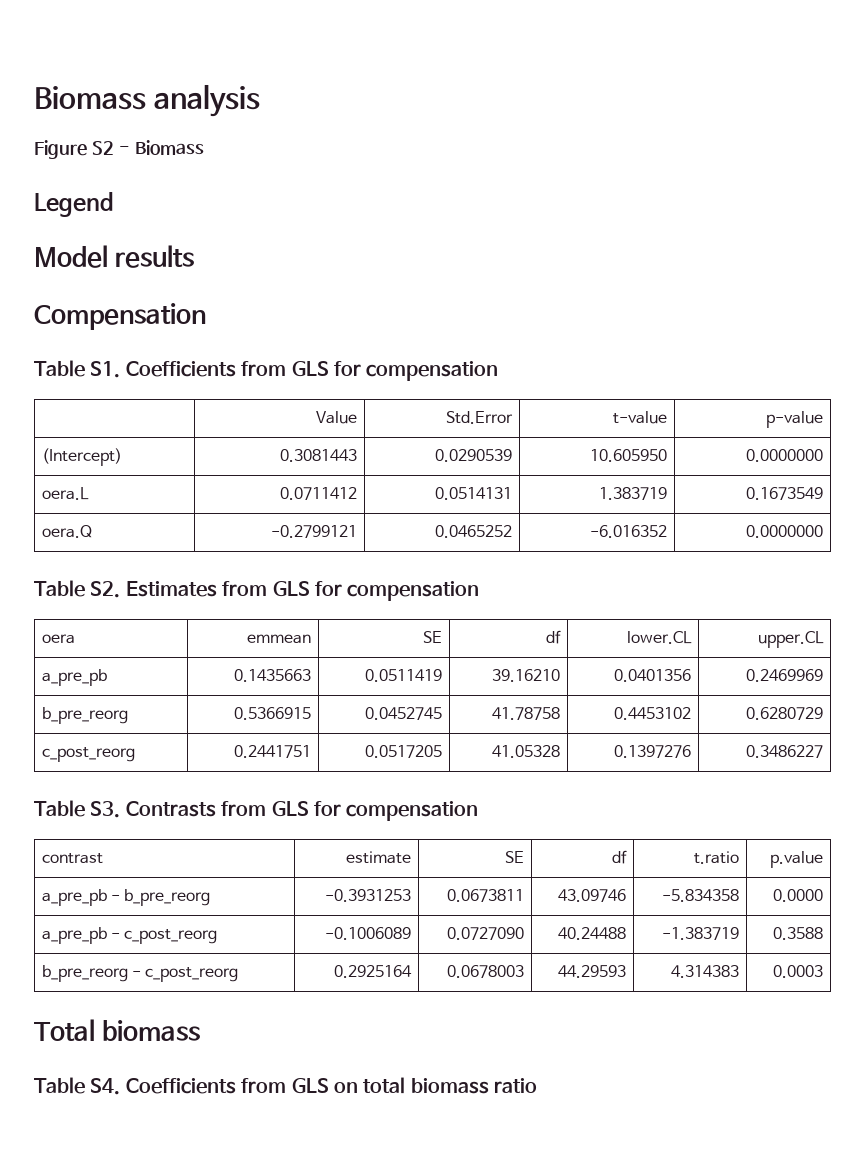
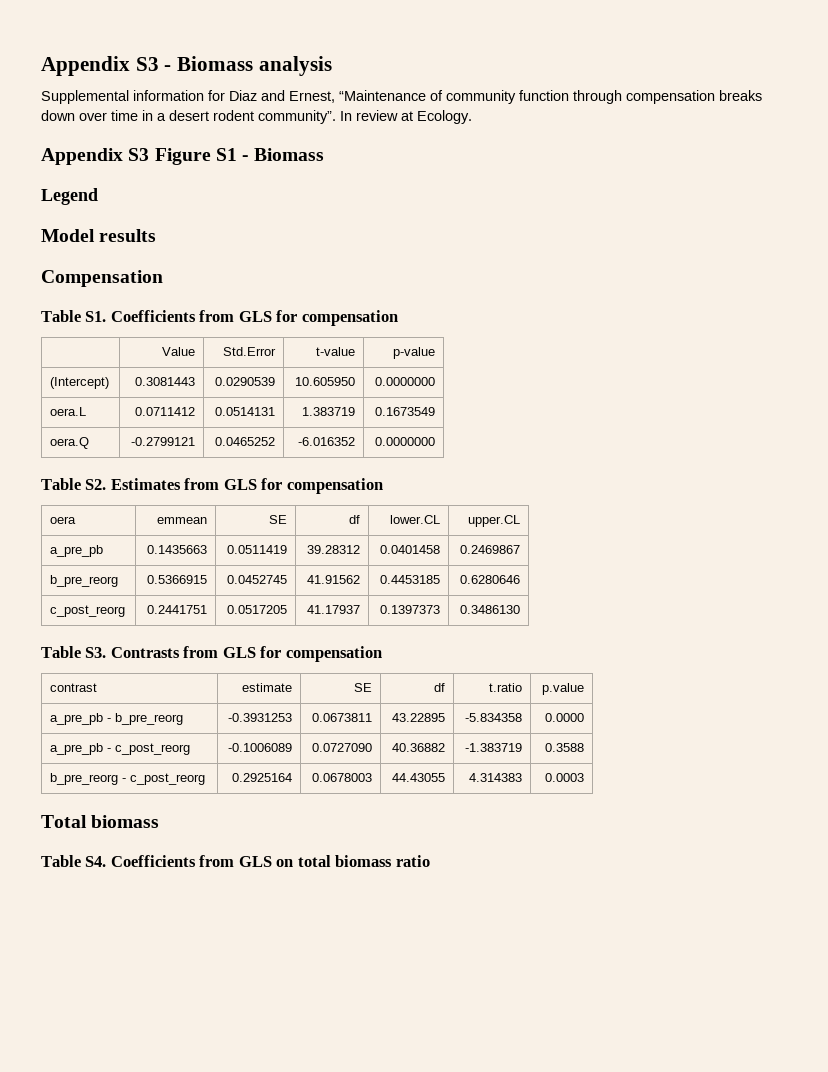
- Biomass analysis
+ Appendix S3 - Biomass analysis
- Figure S2 - Biomass
+ Supplemental information for Diaz and Ernest, “Maintenance of community function through compensation breaks down over time in a desert rodent community”. In review at Ecology.
+ Appendix S3 Figure S1 - Biomass
- a_pre_pb | 0.1435663 | 0.0511419 | 39.16210 | 0.0401356 | 0.2469969
+ a_pre_pb | 0.1435663 | 0.0511419 | 39.28312 | 0.0401458 | 0.2469867
- b_pre_reorg | 0.5366915 | 0.0452745 | 41.78758 | 0.4453102 | 0.6280729
+ b_pre_reorg | 0.5366915 | 0.0452745 | 41.91562 | 0.4453185 | 0.6280646
- c_post_reorg | 0.2441751 | 0.0517205 | 41.05328 | 0.1397276 | 0.3486227
+ c_post_reorg | 0.2441751 | 0.0517205 | 41.17937 | 0.1397373 | 0.3486130
- a_pre_pb - b_pre_reorg | -0.3931253 | 0.0673811 | 43.09746 | -5.834358 | 0.0000
+ a_pre_pb - b_pre_reorg | -0.3931253 | 0.0673811 | 43.22895 | -5.834358 | 0.0000
- a_pre_pb - c_post_reorg | -0.1006089 | 0.0727090 | 40.24488 | -1.383719 | 0.3588
+ a_pre_pb - c_post_reorg | -0.1006089 | 0.0727090 | 40.36882 | -1.383719 | 0.3588
- b_pre_reorg - c_post_reorg | 0.2925164 | 0.0678003 | 44.29593 | 4.314383 | 0.0003
+ b_pre_reorg - c_post_reorg | 0.2925164 | 0.0678003 | 44.43055 | 4.314383 | 0.0003

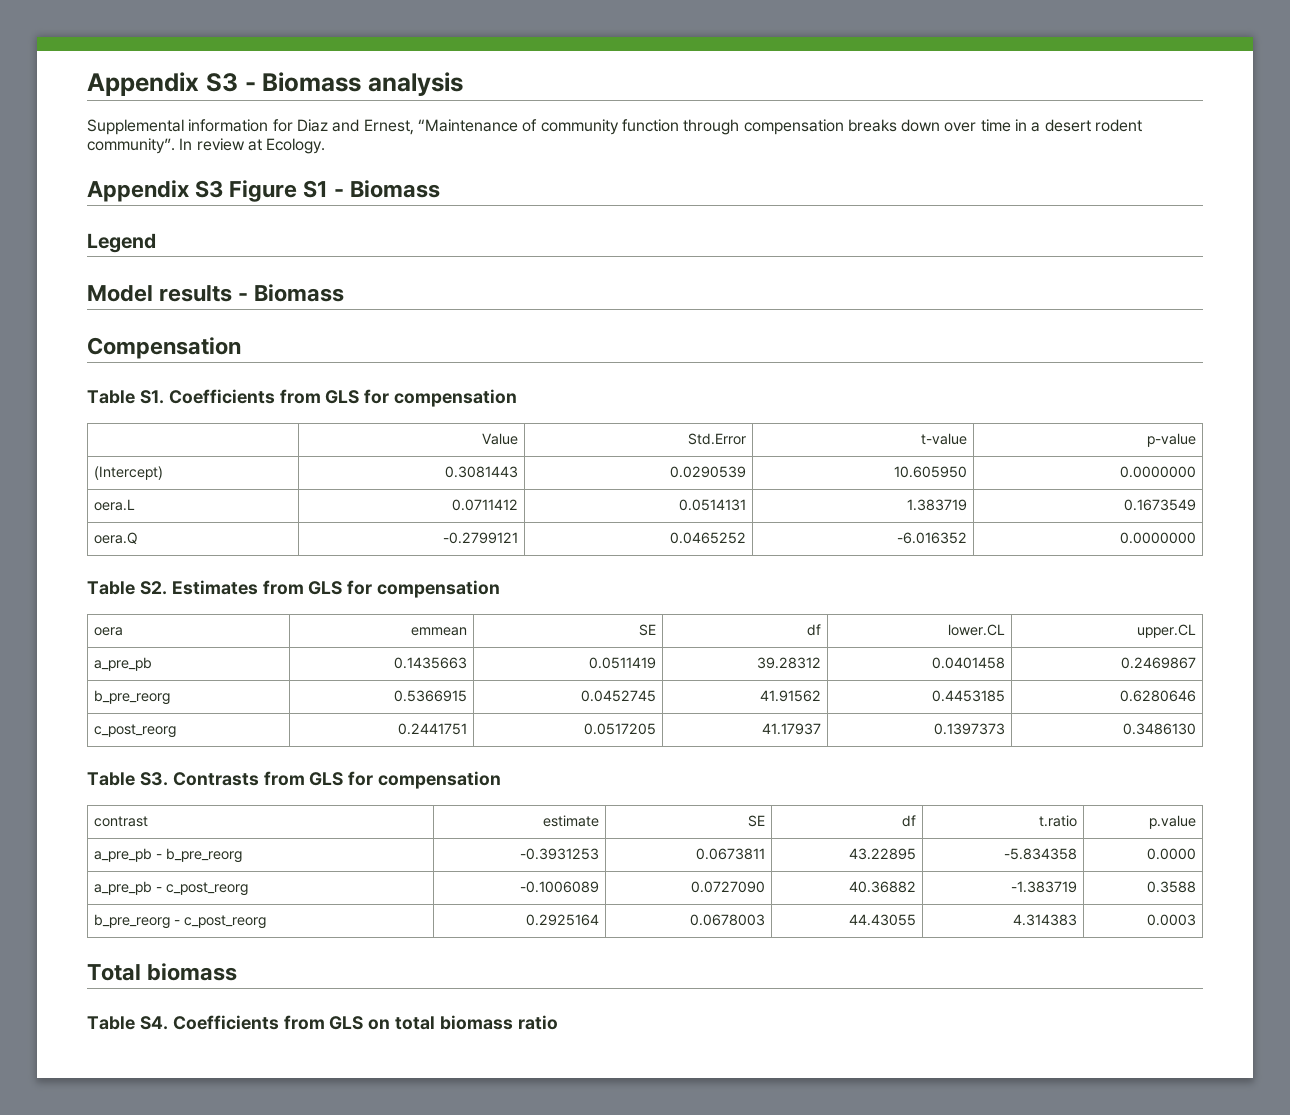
- Model results
+ Model results - Biomass

